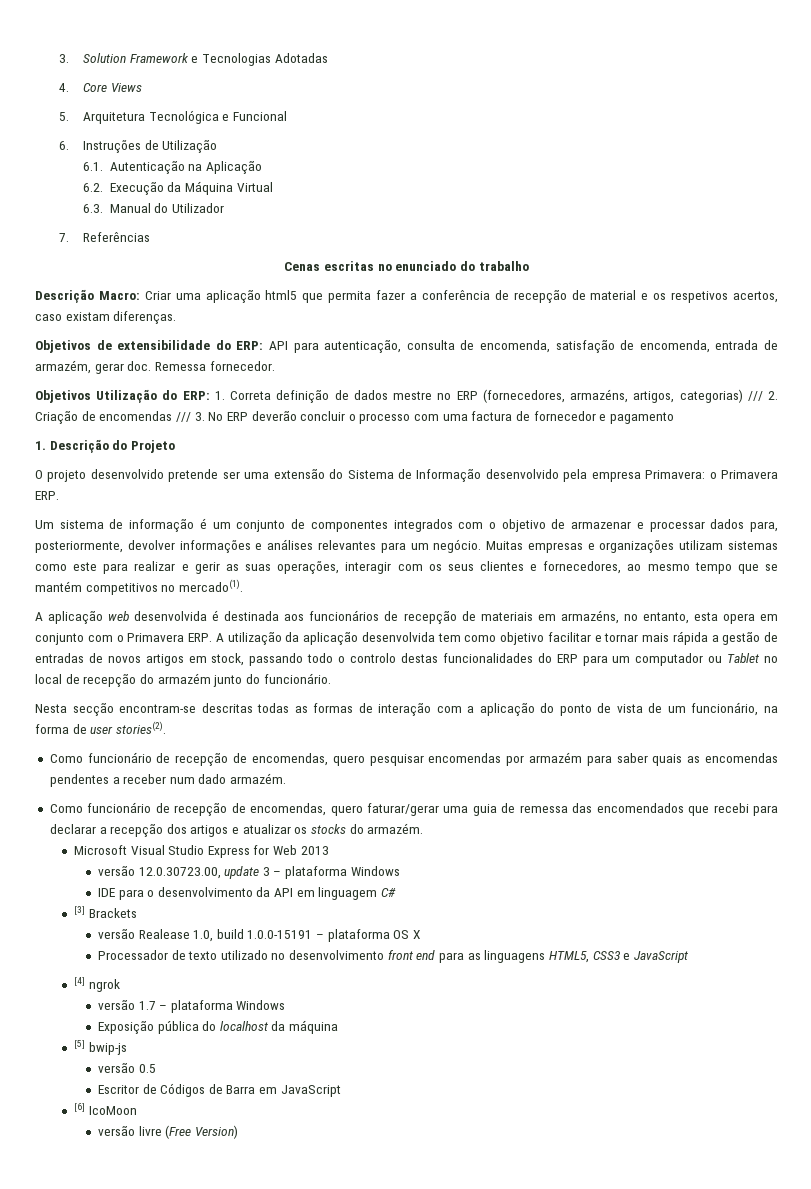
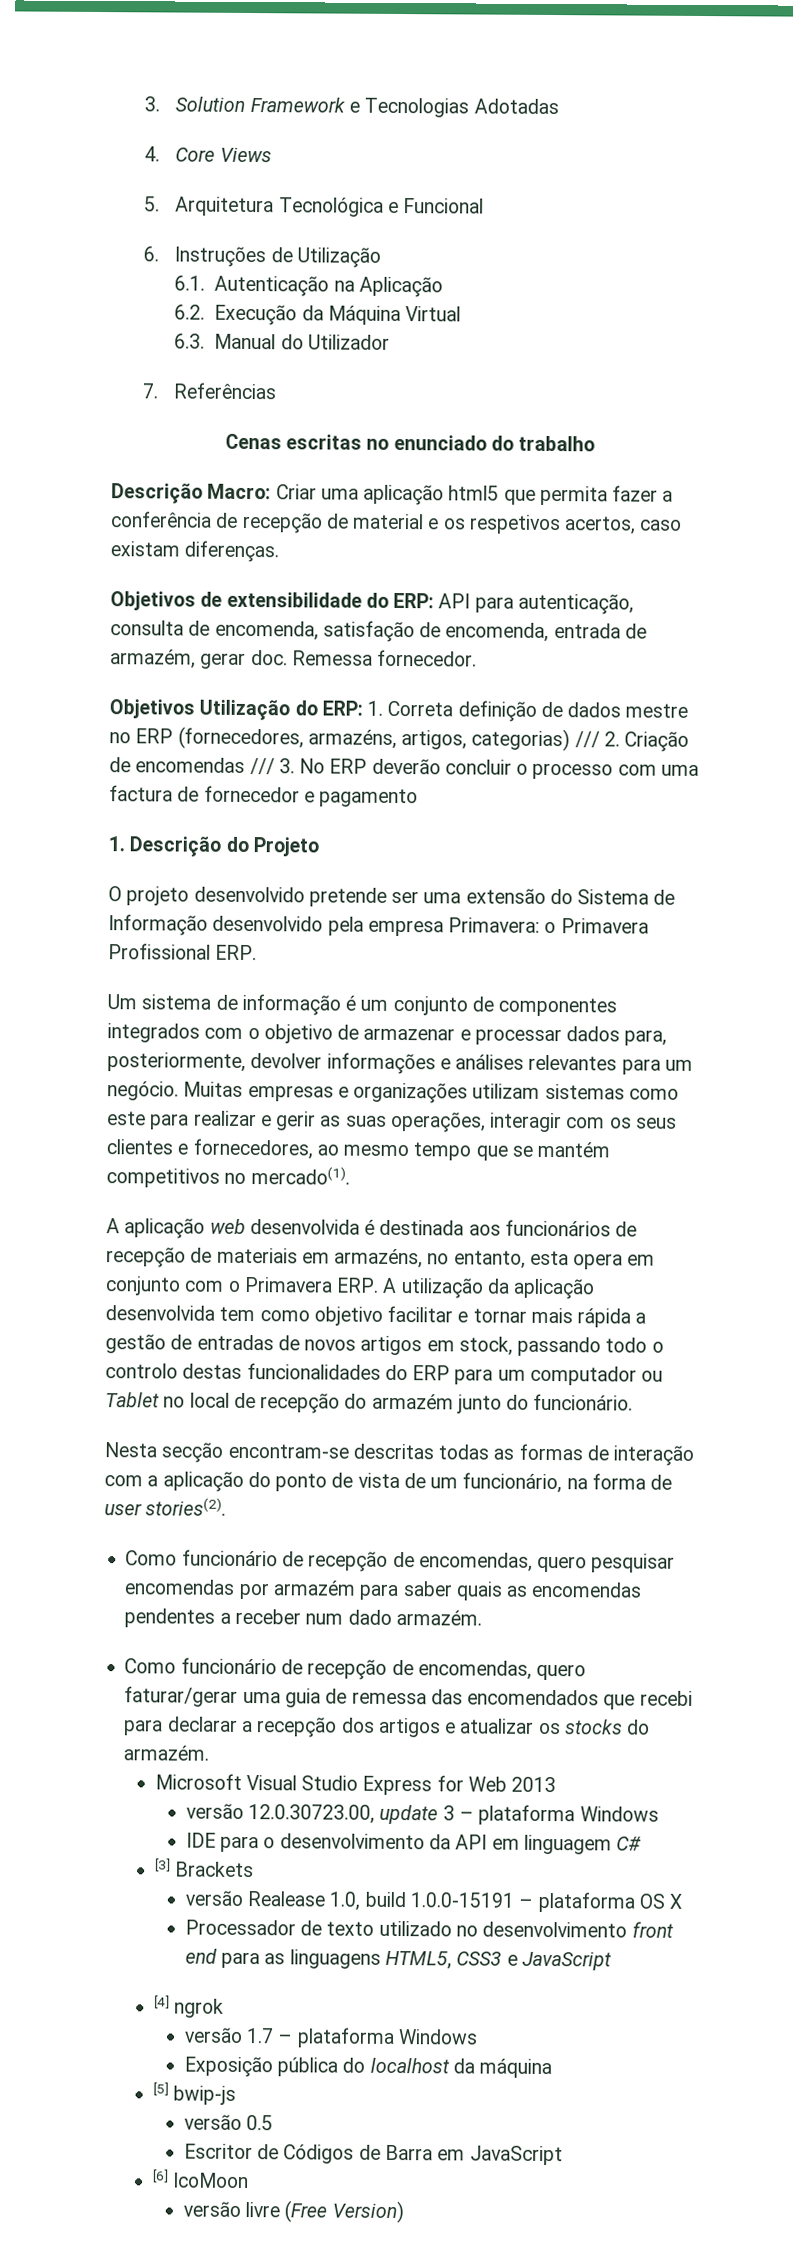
- O projeto desenvolvido pretende ser uma extensão do Sistema de Informação desenvolvido pela empresa Primavera: o Primavera ERP.
+ O projeto desenvolvido pretende ser uma extensão do Sistema de Informação desenvolvido pela empresa Primavera: o Primavera Profissional ERP.

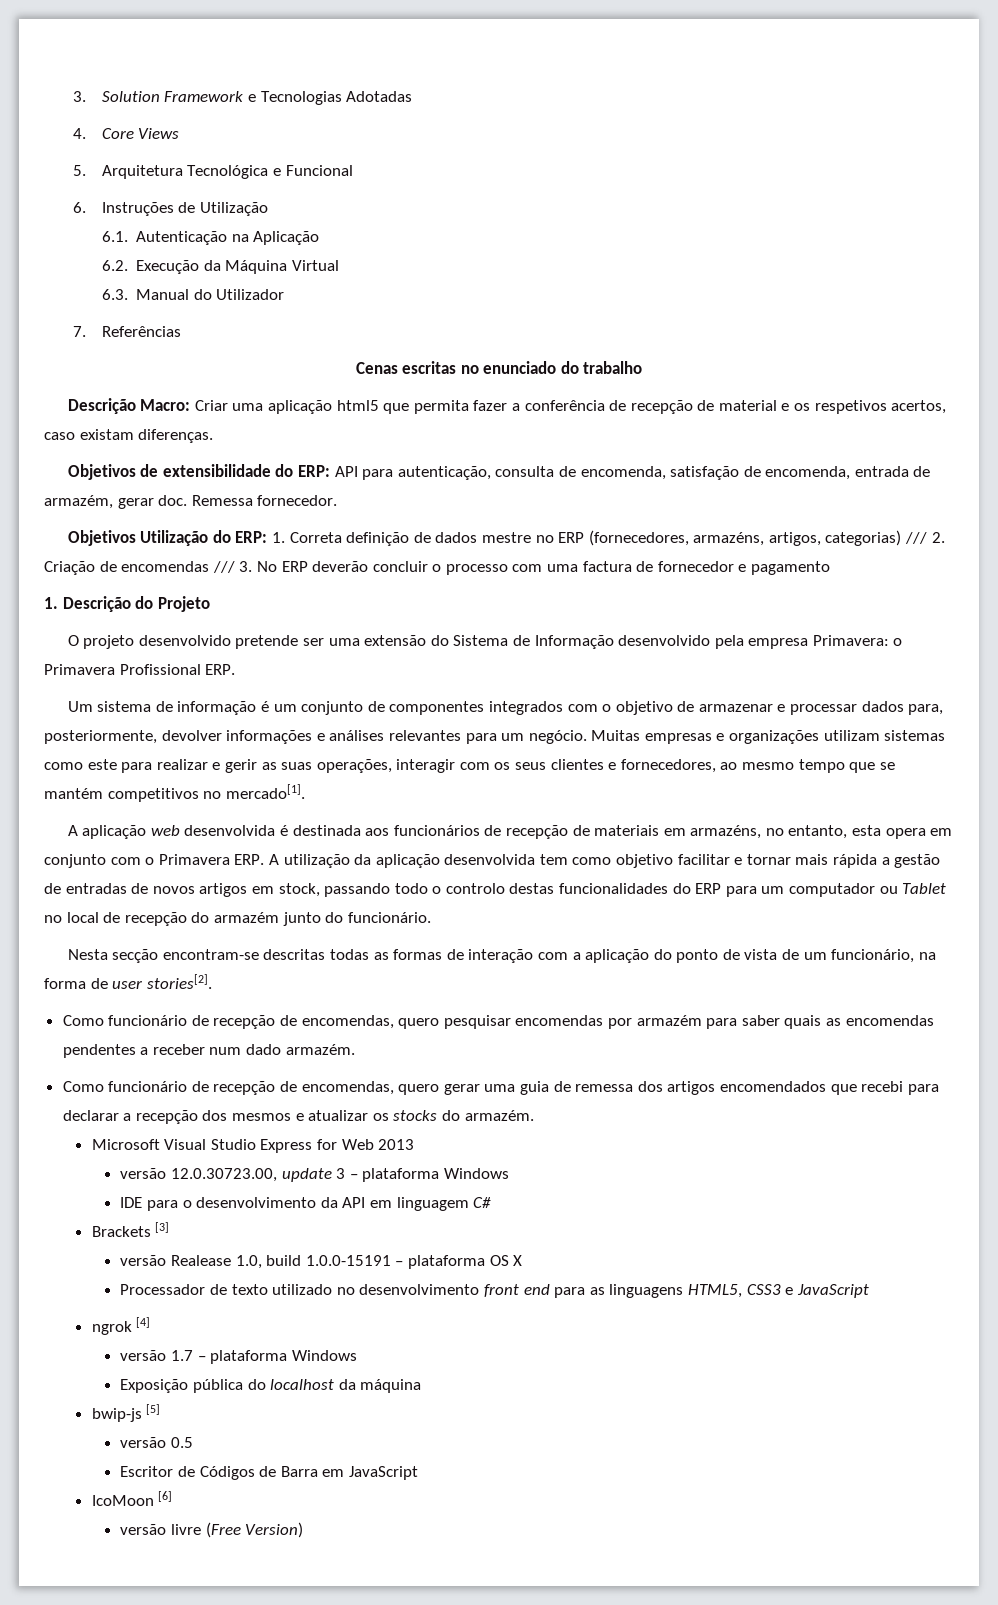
- Muitas empresas e organizações utilizam sistemas como este para realizar e gerir as suas operações, interagir com os seus clientes e fornecedores, ao mesmo tempo que se mantém competitivos no mercado(1).
+ Muitas empresas e organizações utilizam sistemas como este para realizar e gerir as suas operações, interagir com os seus clientes e fornecedores, ao mesmo tempo que se mantém competitivos no mercado[1].
- Nesta secção encontram-se descritas todas as formas de interação com a aplicação do ponto de vista de um funcionário, na forma de user stories(2).
+ Nesta secção encontram-se descritas todas as formas de interação com a aplicação do ponto de vista de um funcionário, na forma de user stories[2].
- Como funcionário de recepção de encomendas, quero faturar/gerar uma guia de remessa das encomendados que recebi para declarar a recepção dos artigos e atualizar os stocks do armazém.
+ Como funcionário de recepção de encomendas, quero gerar uma guia de remessa dos artigos encomendados que recebi para declarar a recepção dos mesmos e atualizar os stocks do armazém.
- [3] Brackets
+ Brackets [3]
- [4] ngrok
+ ngrok [4]
- [5] bwip-js
+ bwip-js [5]
- [6] IcoMoon
+ IcoMoon [6]

